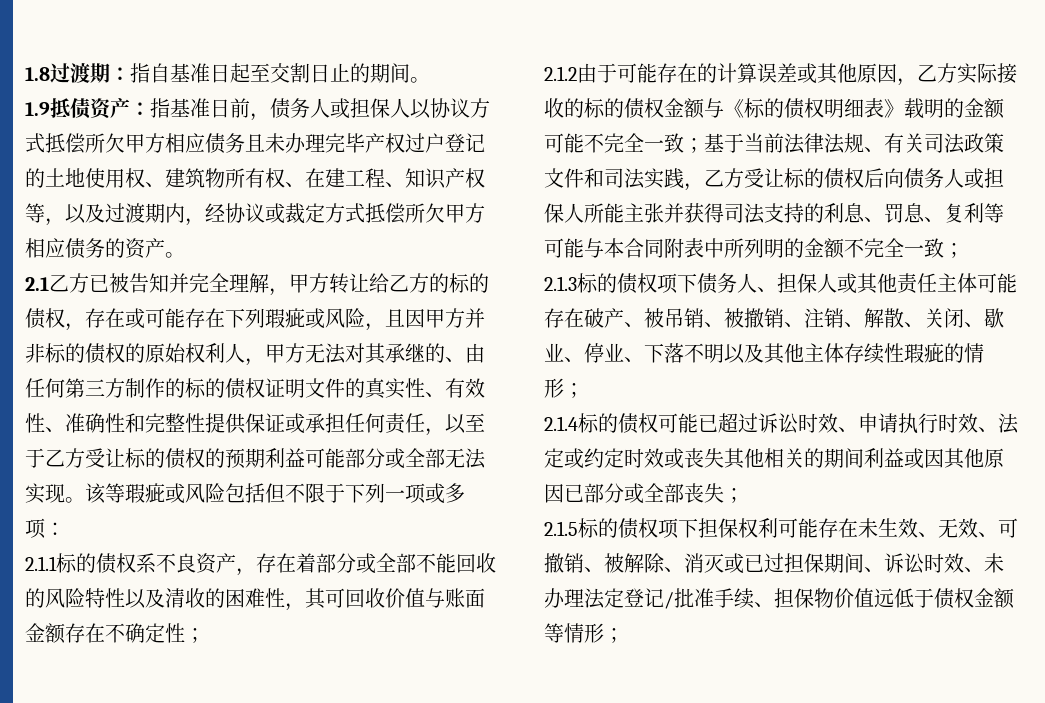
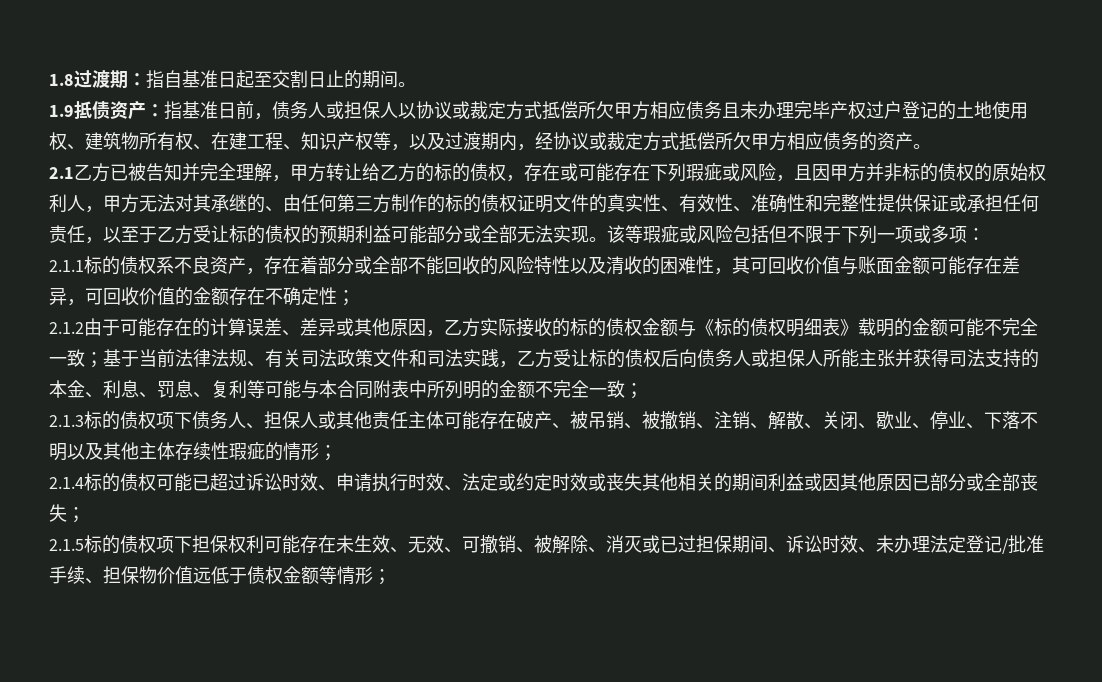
- 1.9抵债资产：指基准日前，债务人或担保人以协议方式抵偿所欠甲方相应债务且未办理完毕产权过户登记的土地使用权、建筑物所有权、在建工程、知识产权等，以及过渡期内，经协议或裁定方式抵偿所欠甲方相应债务的资产。
+ 1.9抵债资产：指基准日前，债务人或担保人以协议或裁定方式抵偿所欠甲方相应债务且未办理完毕产权过户登记的土地使用权、建筑物所有权、在建工程、知识产权等，以及过渡期内，经协议或裁定方式抵偿所欠甲方相应债务的资产。
- 2.1.1标的债权系不良资产，存在着部分或全部不能回收的风险特性以及清收的困难性，其可回收价值与账面金额存在不确定性；
+ 2.1.1标的债权系不良资产，存在着部分或全部不能回收的风险特性以及清收的困难性，其可回收价值与账面金额可能存在差异，可回收价值的金额存在不确定性；
- 2.1.2由于可能存在的计算误差或其他原因，乙方实际接收的标的债权金额与《标的债权明细表》载明的金额可能不完全一致；
+ 2.1.2由于可能存在的计算误差、差异或其他原因，乙方实际接收的标的债权金额与《标的债权明细表》载明的金额可能不完全一致；
- 基于当前法律法规、有关司法政策文件和司法实践，乙方受让标的债权后向债务人或担保人所能主张并获得司法支持的利息、罚息、复利等可能与本合同附表中所列明的金额不完全一致；
+ 基于当前法律法规、有关司法政策文件和司法实践，乙方受让标的债权后向债务人或担保人所能主张并获得司法支持的本金、利息、罚息、复利等可能与本合同附表中所列明的金额不完全一致；

